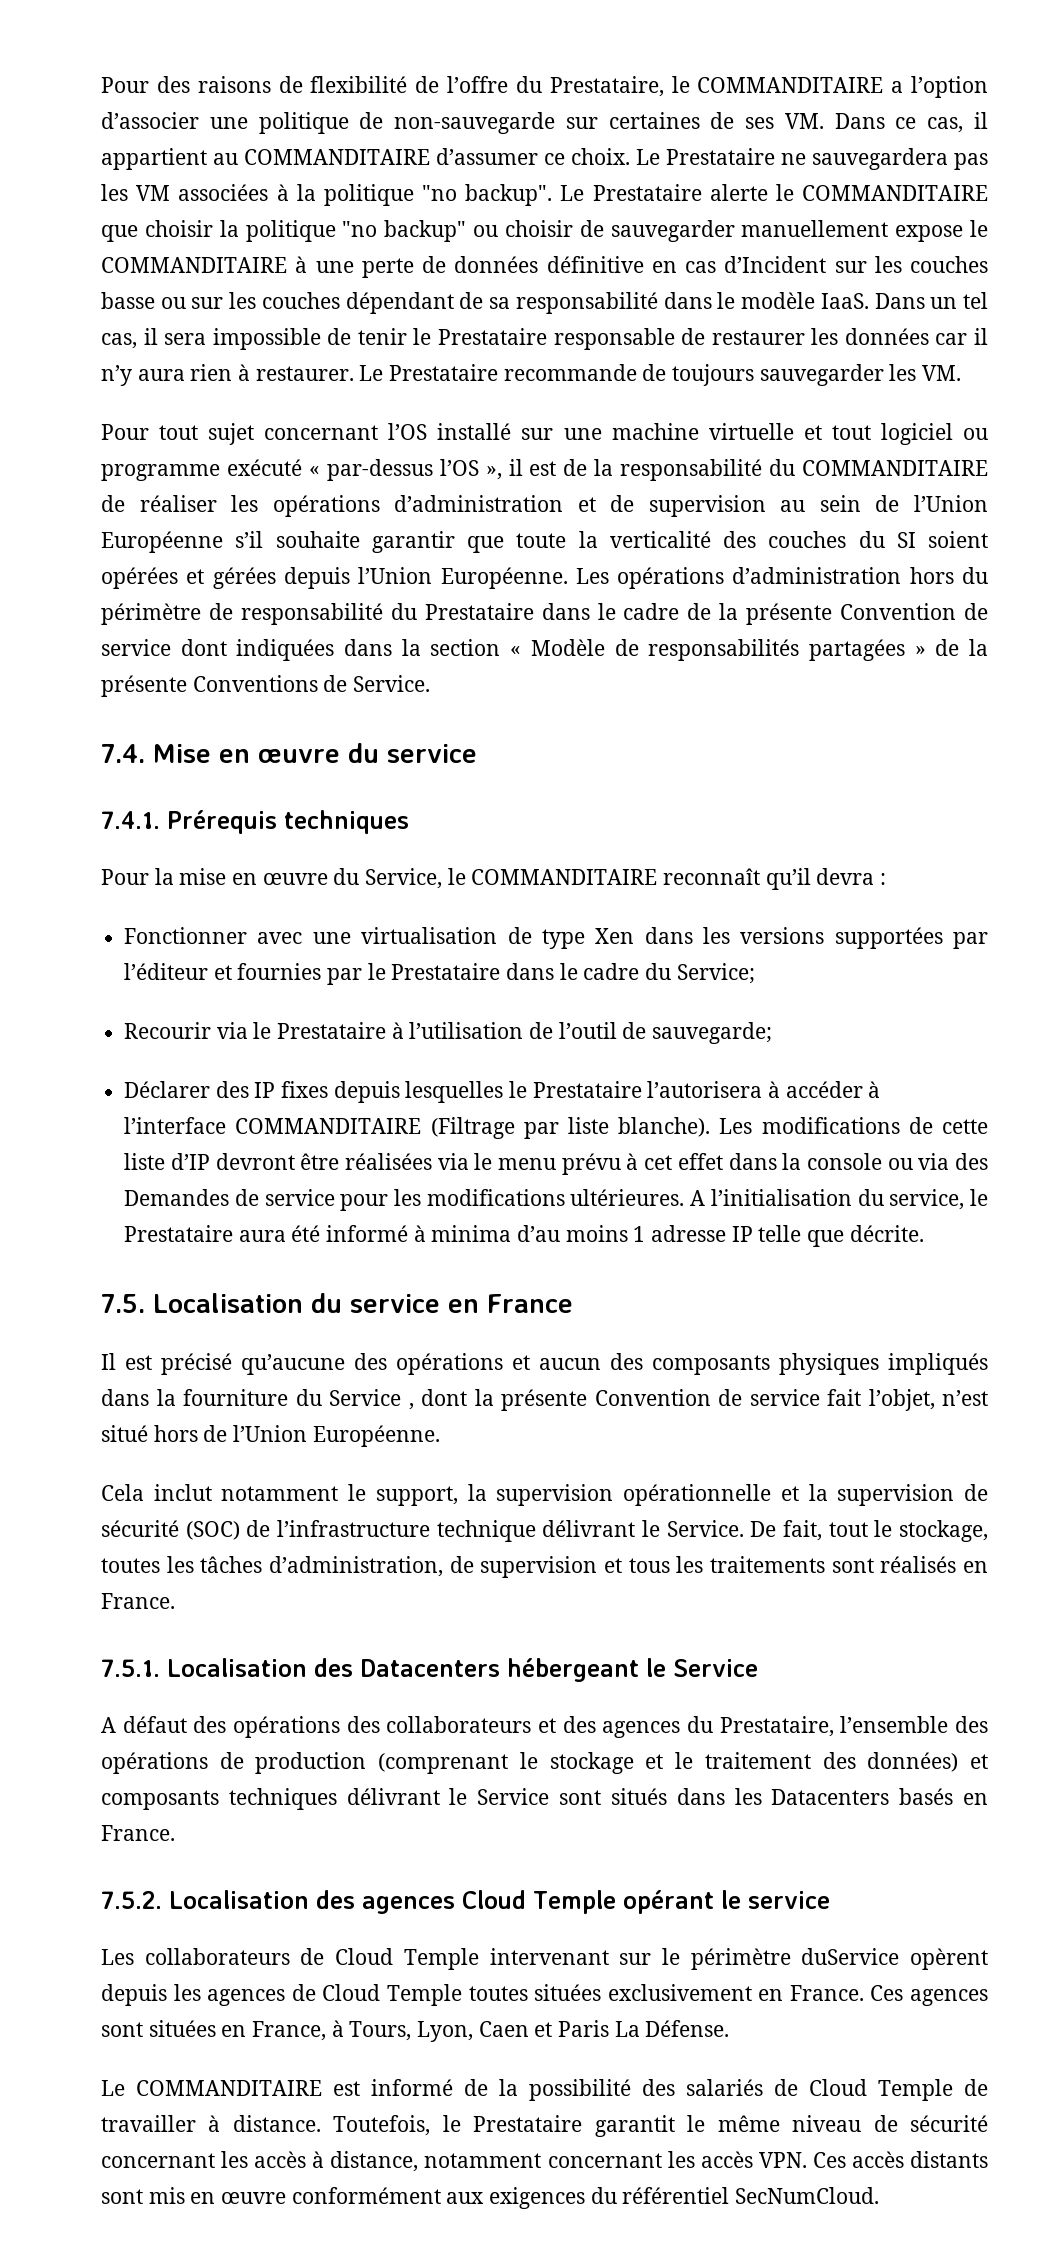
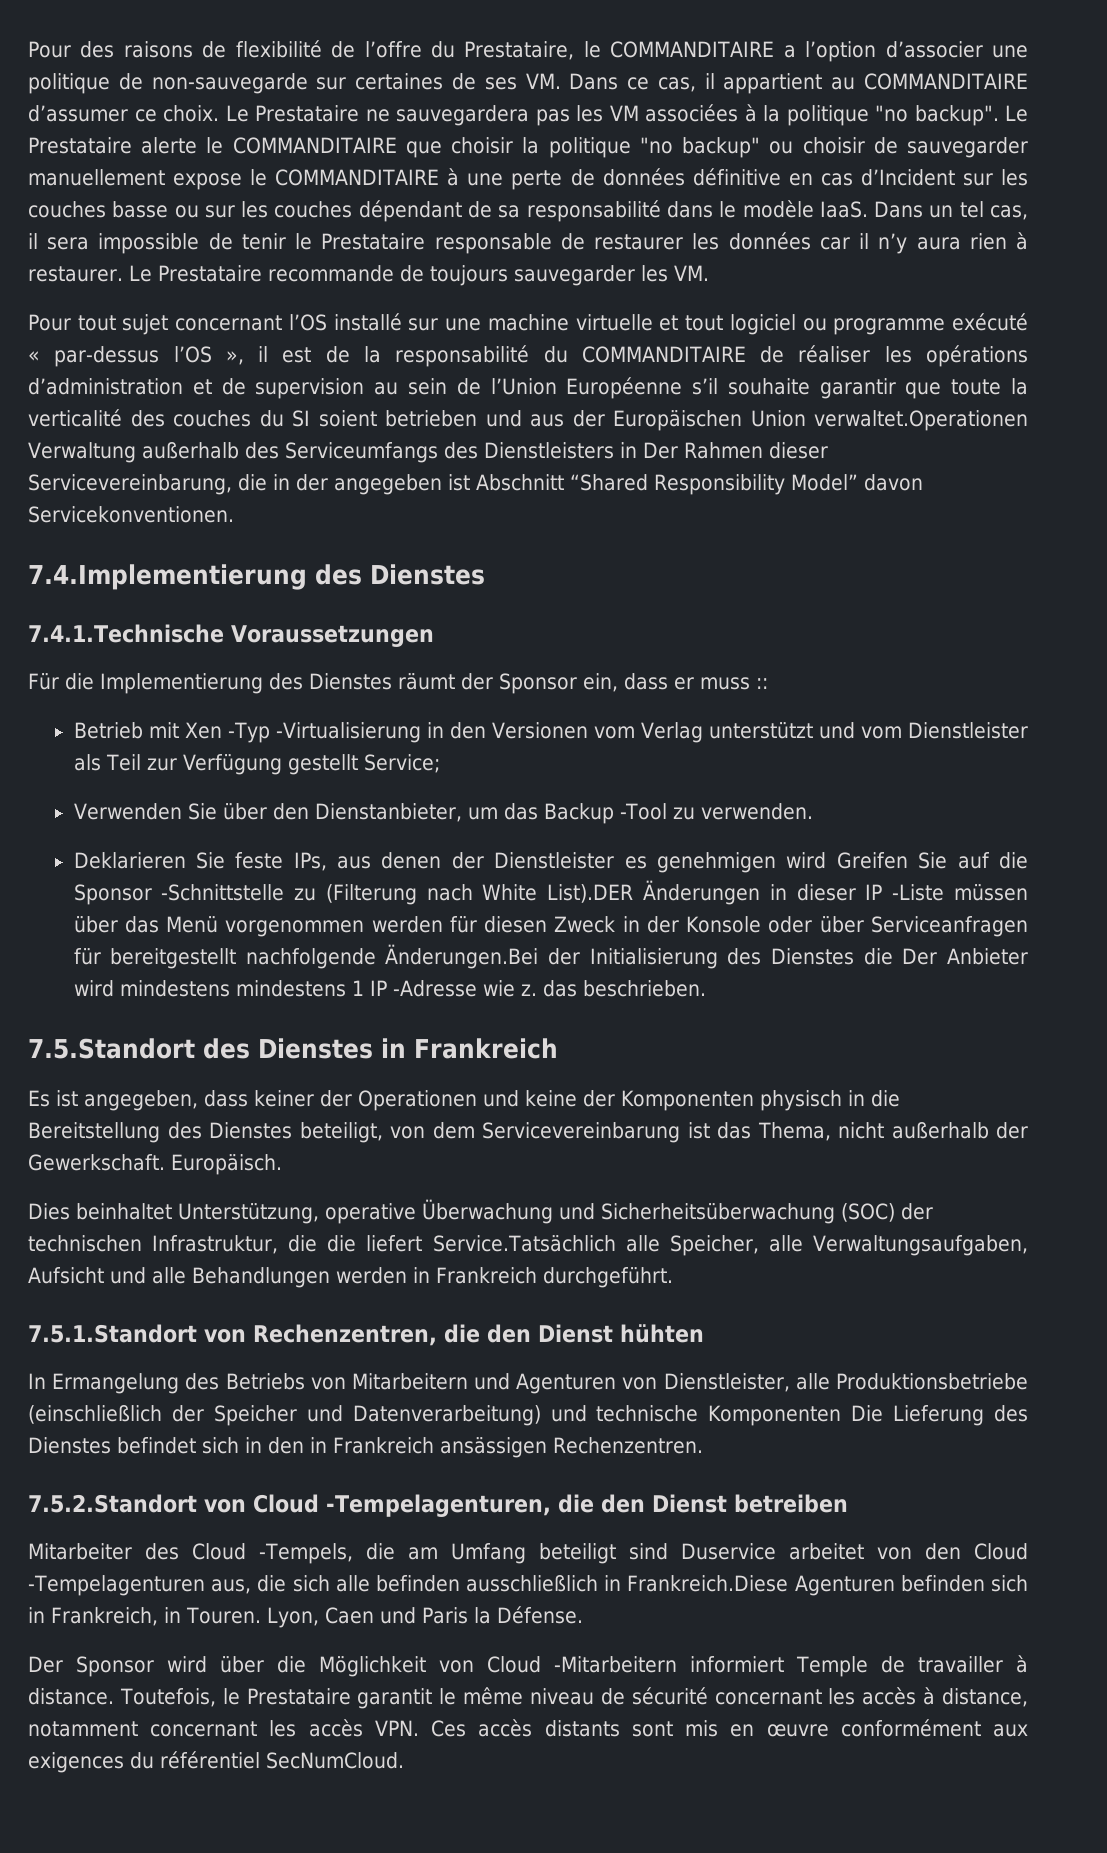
- Pour tout sujet concernant l’OS installé sur une machine virtuelle et tout logiciel ou programme exécuté « par-dessus l’OS », il est de la responsabilité du COMMANDITAIRE de réaliser les opérations d’administration et de supervision au sein de l’Union Européenne s’il souhaite garantir que toute la verticalité des couches du SI soient opérées et gérées depuis l’Union Européenne. Les opérations d’administration hors du périmètre de responsabilité du Prestataire dans le cadre de la présente Convention de service dont indiquées dans la section « Modèle de responsabilités partagées » de la présente Conventions de Service.
- 7.4. Mise en œuvre du service
- 7.4.1. Prérequis techniques
- Pour la mise en œuvre du Service, le COMMANDITAIRE reconnaît qu’il devra :
- Fonctionner avec une virtualisation de type Xen dans les versions supportées par l’éditeur et fournies par le Prestataire dans le cadre du Service;
- Recourir via le Prestataire à l’utilisation de l’outil de sauvegarde;
- Déclarer des IP fixes depuis lesquelles le Prestataire l’autorisera à accéder à l’interface COMMANDITAIRE (Filtrage par liste blanche). Les modifications de cette liste d’IP devront être réalisées via le menu prévu à cet effet dans la console ou via des Demandes de service pour les modifications ultérieures. A l’initialisation du service, le Prestataire aura été informé à minima d’au moins 1 adresse IP telle que décrite.
- 7.5. Localisation du service en France
- Il est précisé qu’aucune des opérations et aucun des composants physiques impliqués dans la fourniture du Service , dont la présente Convention de service fait l’objet, n’est situé hors de l’Union Européenne.
- Cela inclut notamment le support, la supervision opérationnelle et la supervision de sécurité (SOC) de l’infrastructure technique délivrant le Service. De fait, tout le stockage, toutes les tâches d’administration, de supervision et tous les traitements sont réalisés en France.
- 7.5.1. Localisation des Datacenters hébergeant le Service
- A défaut des opérations des collaborateurs et des agences du Prestataire, l’ensemble des opérations de production (comprenant le stockage et le traitement des données) et composants techniques délivrant le Service sont situés dans les Datacenters basés en France.
- 7.5.2. Localisation des agences Cloud Temple opérant le service
- Les collaborateurs de Cloud Temple intervenant sur le périmètre duService opèrent depuis les agences de Cloud Temple toutes situées exclusivement en France. Ces agences sont situées en France, à Tours, Lyon, Caen et Paris La Défense.
- Le COMMANDITAIRE est informé de la possibilité des salariés de Cloud Temple de travailler à distance.
+ Pour tout sujet concernant l’OS installé sur une machine virtuelle et tout logiciel ou programme exécuté « par-dessus l’OS », il est de la responsabilité du COMMANDITAIRE de réaliser les opérations d’administration et de supervision au sein de l’Union Européenne s’il souhaite garantir que toute la verticalité des couches du SI soient betrieben und aus der Europäischen Union verwaltet.Operationen Verwaltung außerhalb des Serviceumfangs des Dienstleisters in Der Rahmen dieser Servicevereinbarung, die in der angegeben ist Abschnitt “Shared Responsibility Model” davon Servicekonventionen.
+ 7.4.Implementierung des Dienstes
+ 7.4.1.Technische Voraussetzungen
+ Für die Implementierung des Dienstes räumt der Sponsor ein, dass er muss ::
+ Betrieb mit Xen -Typ -Virtualisierung in den Versionen vom Verlag unterstützt und vom Dienstleister als Teil zur Verfügung gestellt Service;
+ Verwenden Sie über den Dienstanbieter, um das Backup -Tool zu verwenden.
+ Deklarieren Sie feste IPs, aus denen der Dienstleister es genehmigen wird Greifen Sie auf die Sponsor -Schnittstelle zu (Filterung nach White List).DER Änderungen in dieser IP -Liste müssen über das Menü vorgenommen werden für diesen Zweck in der Konsole oder über Serviceanfragen für bereitgestellt nachfolgende Änderungen.Bei der Initialisierung des Dienstes die Der Anbieter wird mindestens mindestens 1 IP -Adresse wie z. das beschrieben.
+ 7.5.Standort des Dienstes in Frankreich
+ Es ist angegeben, dass keiner der Operationen und keine der Komponenten physisch in die Bereitstellung des Dienstes beteiligt, von dem Servicevereinbarung ist das Thema, nicht außerhalb der Gewerkschaft. Europäisch.
+ Dies beinhaltet Unterstützung, operative Überwachung und Sicherheitsüberwachung (SOC) der technischen Infrastruktur, die die liefert Service.Tatsächlich alle Speicher, alle Verwaltungsaufgaben, Aufsicht und alle Behandlungen werden in Frankreich durchgeführt.
+ 7.5.1.Standort von Rechenzentren, die den Dienst hühten
+ In Ermangelung des Betriebs von Mitarbeitern und Agenturen von Dienstleister, alle Produktionsbetriebe (einschließlich der Speicher und Datenverarbeitung) und technische Komponenten Die Lieferung des Dienstes befindet sich in den in Frankreich ansässigen Rechenzentren.
+ 7.5.2.Standort von Cloud -Tempelagenturen, die den Dienst betreiben
+ Mitarbeiter des Cloud -Tempels, die am Umfang beteiligt sind Duservice arbeitet von den Cloud -Tempelagenturen aus, die sich alle befinden ausschließlich in Frankreich.Diese Agenturen befinden sich in Frankreich, in Touren. Lyon, Caen und Paris la Défense.
+ Der Sponsor wird über die Möglichkeit von Cloud -Mitarbeitern informiert Temple de travailler à distance.

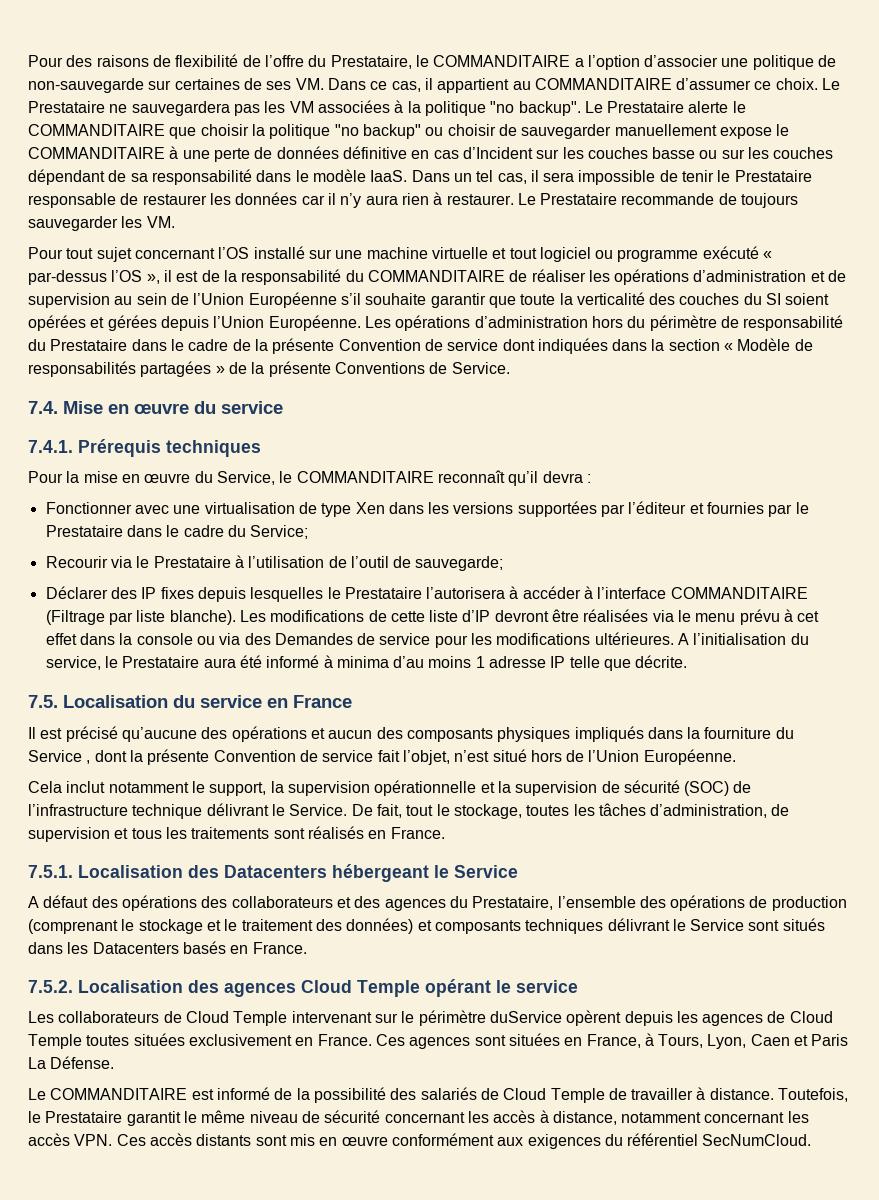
- Pour tout sujet concernant l’OS installé sur une machine virtuelle et tout logiciel ou programme exécuté « par-dessus l’OS », il est de la responsabilité du COMMANDITAIRE de réaliser les opérations d’administration et de supervision au sein de l’Union Européenne s’il souhaite garantir que toute la verticalité des couches du SI soient betrieben und aus der Europäischen Union verwaltet.Operationen Verwaltung außerhalb des Serviceumfangs des Dienstleisters in Der Rahmen dieser Servicevereinbarung, die in der angegeben ist Abschnitt “Shared Responsibility Model” davon Servicekonventionen.
- 7.4.Implementierung des Dienstes
- 7.4.1.Technische Voraussetzungen
- Für die Implementierung des Dienstes räumt der Sponsor ein, dass er muss ::
- Betrieb mit Xen -Typ -Virtualisierung in den Versionen vom Verlag unterstützt und vom Dienstleister als Teil zur Verfügung gestellt Service;
- Verwenden Sie über den Dienstanbieter, um das Backup -Tool zu verwenden.
- Deklarieren Sie feste IPs, aus denen der Dienstleister es genehmigen wird Greifen Sie auf die Sponsor -Schnittstelle zu (Filterung nach White List).DER Änderungen in dieser IP -Liste müssen über das Menü vorgenommen werden für diesen Zweck in der Konsole oder über Serviceanfragen für bereitgestellt nachfolgende Änderungen.Bei der Initialisierung des Dienstes die Der Anbieter wird mindestens mindestens 1 IP -Adresse wie z. das beschrieben.
- 7.5.Standort des Dienstes in Frankreich
- Es ist angegeben, dass keiner der Operationen und keine der Komponenten physisch in die Bereitstellung des Dienstes beteiligt, von dem Servicevereinbarung ist das Thema, nicht außerhalb der Gewerkschaft. Europäisch.
- Dies beinhaltet Unterstützung, operative Überwachung und Sicherheitsüberwachung (SOC) der technischen Infrastruktur, die die liefert Service.Tatsächlich alle Speicher, alle Verwaltungsaufgaben, Aufsicht und alle Behandlungen werden in Frankreich durchgeführt.
- 7.5.1.Standort von Rechenzentren, die den Dienst hühten
- In Ermangelung des Betriebs von Mitarbeitern und Agenturen von Dienstleister, alle Produktionsbetriebe (einschließlich der Speicher und Datenverarbeitung) und technische Komponenten Die Lieferung des Dienstes befindet sich in den in Frankreich ansässigen Rechenzentren.
- 7.5.2.Standort von Cloud -Tempelagenturen, die den Dienst betreiben
- Mitarbeiter des Cloud -Tempels, die am Umfang beteiligt sind Duservice arbeitet von den Cloud -Tempelagenturen aus, die sich alle befinden ausschließlich in Frankreich.Diese Agenturen befinden sich in Frankreich, in Touren. Lyon, Caen und Paris la Défense.
- Der Sponsor wird über die Möglichkeit von Cloud -Mitarbeitern informiert Temple de travailler à distance.
+ Pour tout sujet concernant l’OS installé sur une machine virtuelle et tout logiciel ou programme exécuté « par-dessus l’OS », il est de la responsabilité du COMMANDITAIRE de réaliser les opérations d’administration et de supervision au sein de l’Union Européenne s’il souhaite garantir que toute la verticalité des couches du SI soient opérées et gérées depuis l’Union Européenne. Les opérations d’administration hors du périmètre de responsabilité du Prestataire dans le cadre de la présente Convention de service dont indiquées dans la section « Modèle de responsabilités partagées » de la présente Conventions de Service.
+ 7.4. Mise en œuvre du service
+ 7.4.1. Prérequis techniques
+ Pour la mise en œuvre du Service, le COMMANDITAIRE reconnaît qu’il devra :
+ Fonctionner avec une virtualisation de type Xen dans les versions supportées par l’éditeur et fournies par le Prestataire dans le cadre du Service;
+ Recourir via le Prestataire à l’utilisation de l’outil de sauvegarde;
+ Déclarer des IP fixes depuis lesquelles le Prestataire l’autorisera à accéder à l’interface COMMANDITAIRE (Filtrage par liste blanche). Les modifications de cette liste d’IP devront être réalisées via le menu prévu à cet effet dans la console ou via des Demandes de service pour les modifications ultérieures. A l’initialisation du service, le Prestataire aura été informé à minima d’au moins 1 adresse IP telle que décrite.
+ 7.5. Localisation du service en France
+ Il est précisé qu’aucune des opérations et aucun des composants physiques impliqués dans la fourniture du Service , dont la présente Convention de service fait l’objet, n’est situé hors de l’Union Européenne.
+ Cela inclut notamment le support, la supervision opérationnelle et la supervision de sécurité (SOC) de l’infrastructure technique délivrant le Service. De fait, tout le stockage, toutes les tâches d’administration, de supervision et tous les traitements sont réalisés en France.
+ 7.5.1. Localisation des Datacenters hébergeant le Service
+ A défaut des opérations des collaborateurs et des agences du Prestataire, l’ensemble des opérations de production (comprenant le stockage et le traitement des données) et composants techniques délivrant le Service sont situés dans les Datacenters basés en France.
+ 7.5.2. Localisation des agences Cloud Temple opérant le service
+ Les collaborateurs de Cloud Temple intervenant sur le périmètre duService opèrent depuis les agences de Cloud Temple toutes situées exclusivement en France. Ces agences sont situées en France, à Tours, Lyon, Caen et Paris La Défense.
+ Le COMMANDITAIRE est informé de la possibilité des salariés de Cloud Temple de travailler à distance.

